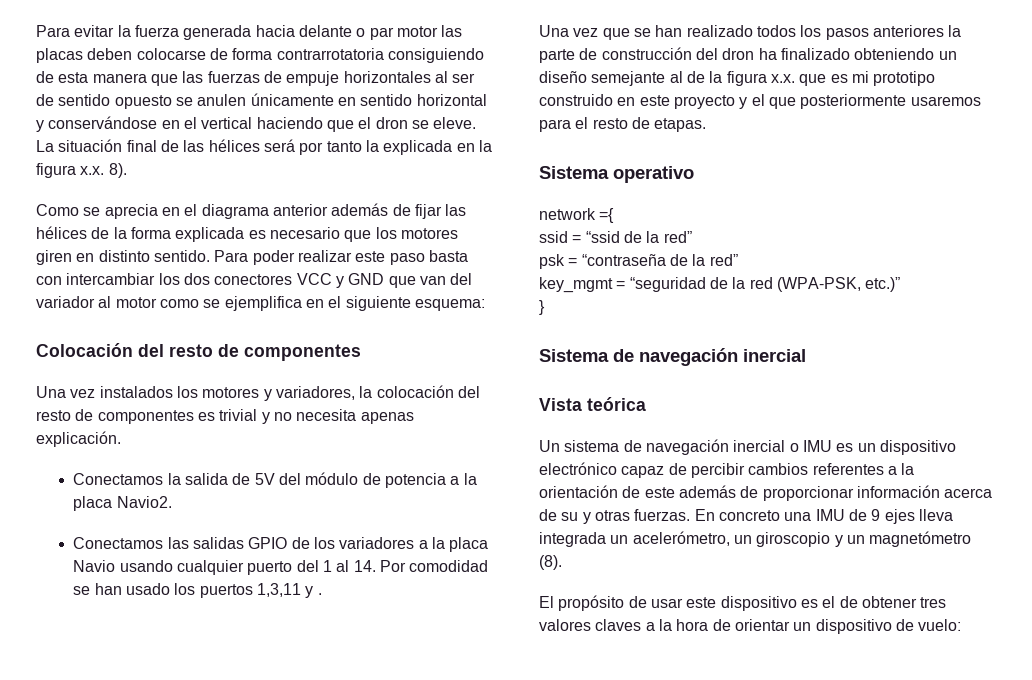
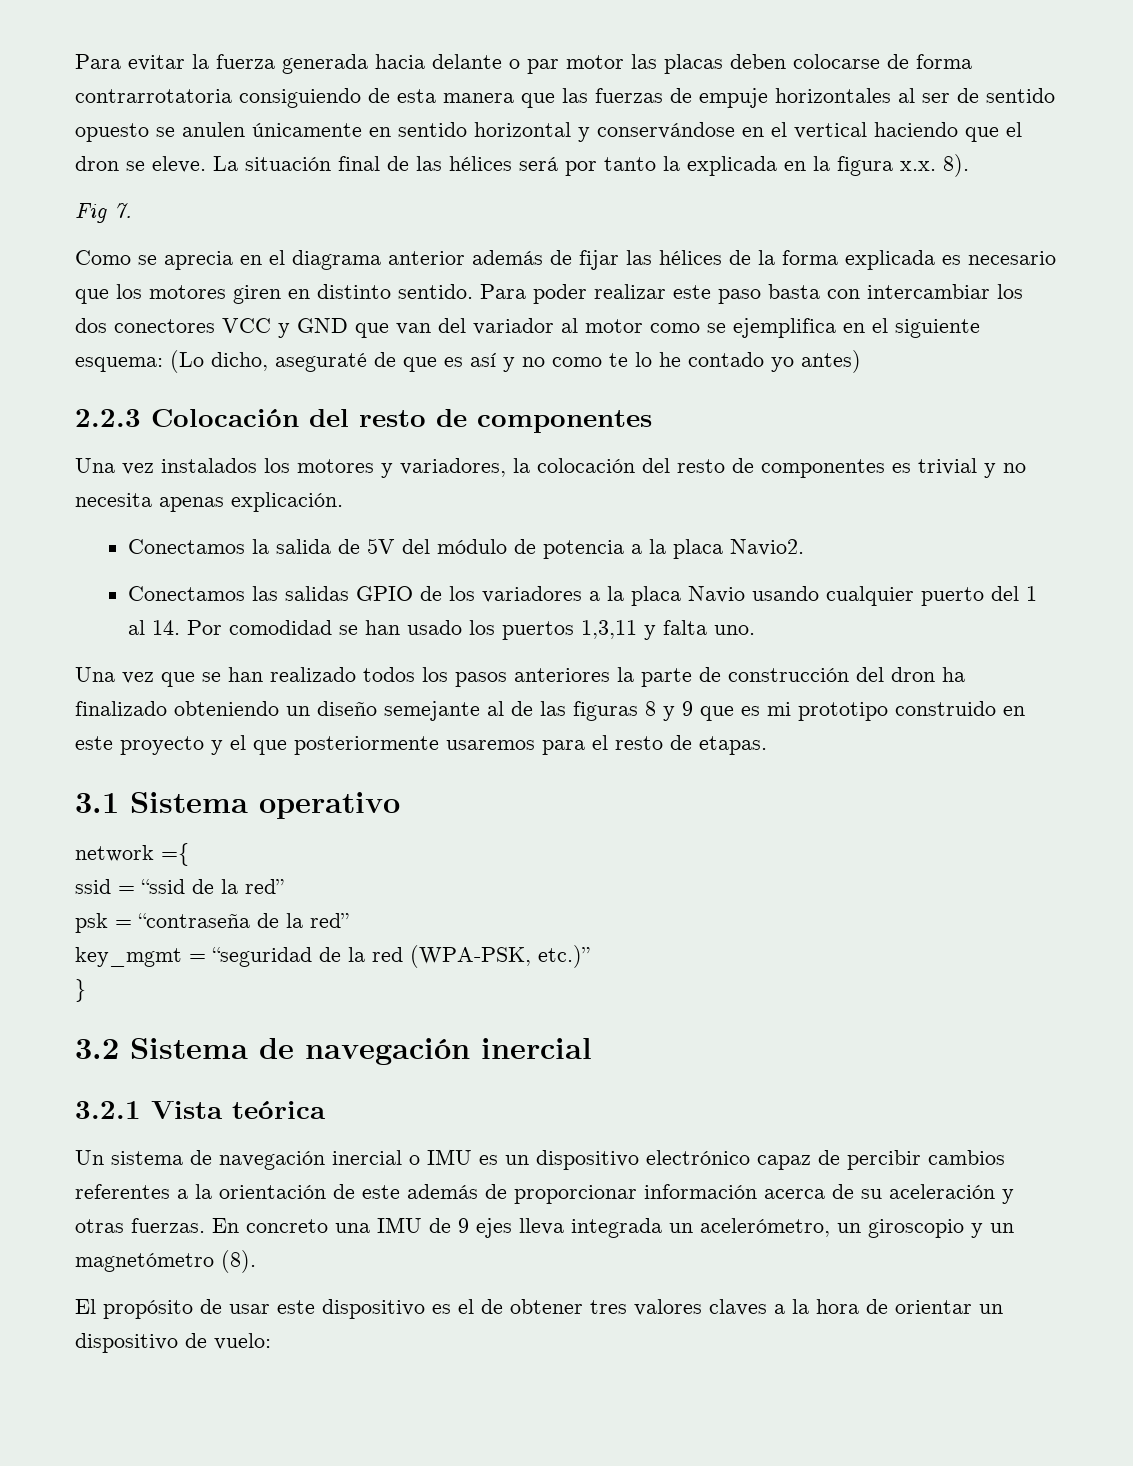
+ Fig 7.
- Para poder realizar este paso basta con intercambiar los dos conectores VCC y GND que van del variador al motor como se ejemplifica en el siguiente esquema:
- Colocación del resto de componentes
+ Para poder realizar este paso basta con intercambiar los dos conectores VCC y GND que van del variador al motor como se ejemplifica en el siguiente esquema: (Lo dicho, aseguraté de que es así y no como te lo he contado yo antes)
+ 2.2.3 Colocación del resto de componentes
- Conectamos las salidas GPIO de los variadores a la placa Navio usando cualquier puerto del 1 al 14. Por comodidad se han usado los puertos 1,3,11 y .
+ Conectamos las salidas GPIO de los variadores a la placa Navio usando cualquier puerto del 1 al 14. Por comodidad se han usado los puertos 1,3,11 y falta uno.
- Una vez que se han realizado todos los pasos anteriores la parte de construcción del dron ha finalizado obteniendo un diseño semejante al de la figura x.x. que es mi prototipo construido en este proyecto y el que posteriormente usaremos para el resto de etapas.
+ Una vez que se han realizado todos los pasos anteriores la parte de construcción del dron ha finalizado obteniendo un diseño semejante al de las figuras 8 y 9 que es mi prototipo construido en este proyecto y el que posteriormente usaremos para el resto de etapas.
- Sistema operativo
+ 3.1 Sistema operativo
- Sistema de navegación inercial
+ 3.2 Sistema de navegación inercial
- Vista teórica
+ 3.2.1 Vista teórica
- Un sistema de navegación inercial o IMU es un dispositivo electrónico capaz de percibir cambios referentes a la orientación de este además de proporcionar información acerca de su y otras fuerzas.
+ Un sistema de navegación inercial o IMU es un dispositivo electrónico capaz de percibir cambios referentes a la orientación de este además de proporcionar información acerca de su aceleración y otras fuerzas.

